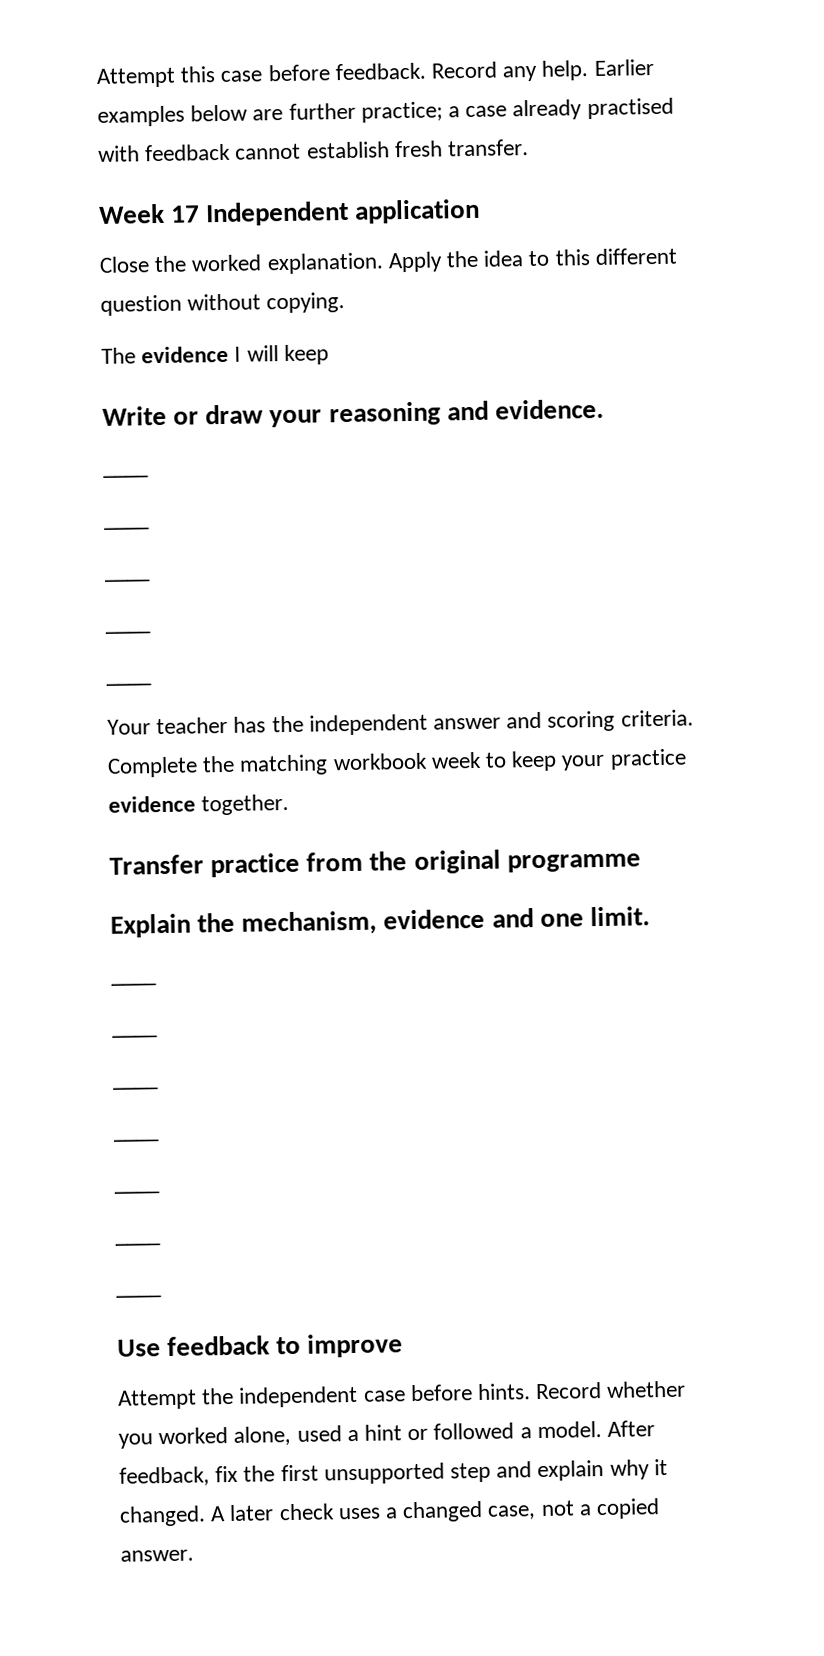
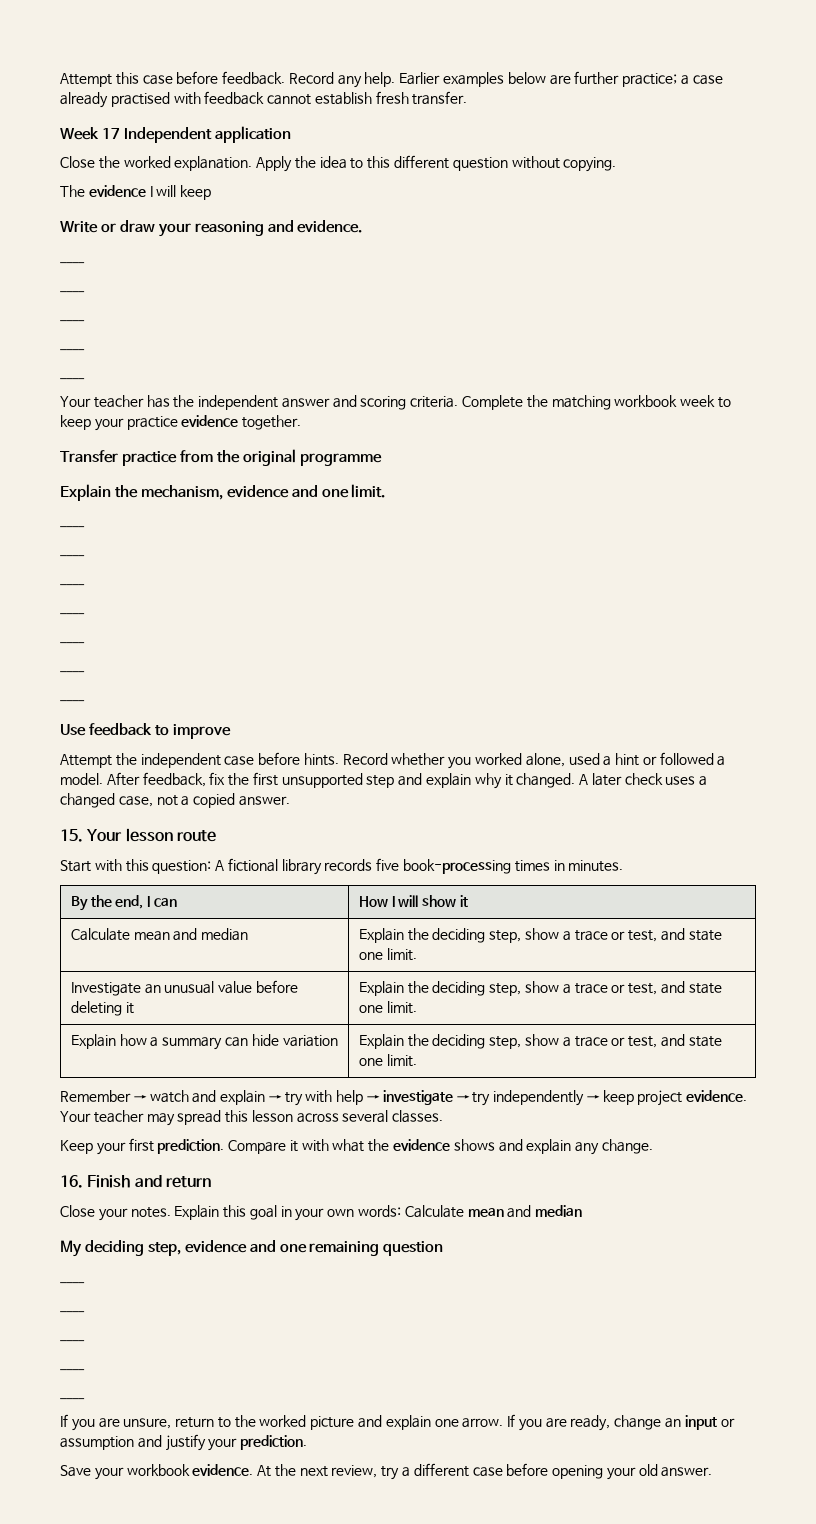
+ 15. Your lesson route
+ Start with this question: A fictional library records five book-processing times in minutes.
+ By the end, I can | How I will show it
+ Calculate mean and median | Explain the deciding step, show a trace or test, and state one limit.
+ Investigate an unusual value before deleting it | Explain the deciding step, show a trace or test, and state one limit.
+ Explain how a summary can hide variation | Explain the deciding step, show a trace or test, and state one limit.
+ Remember → watch and explain → try with help → investigate → try independently → keep project evidence. Your teacher may spread this lesson across several classes.
+ Keep your first prediction. Compare it with what the evidence shows and explain any change.
+ 16. Finish and return
+ Close your notes. Explain this goal in your own words: Calculate mean and median
+ My deciding step, evidence and one remaining question
+ ____
+ ____
+ ____
+ ____
+ ____
+ If you are unsure, return to the worked picture and explain one arrow. If you are ready, change an input or assumption and justify your prediction.
+ Save your workbook evidence. At the next review, try a different case before opening your old answer.

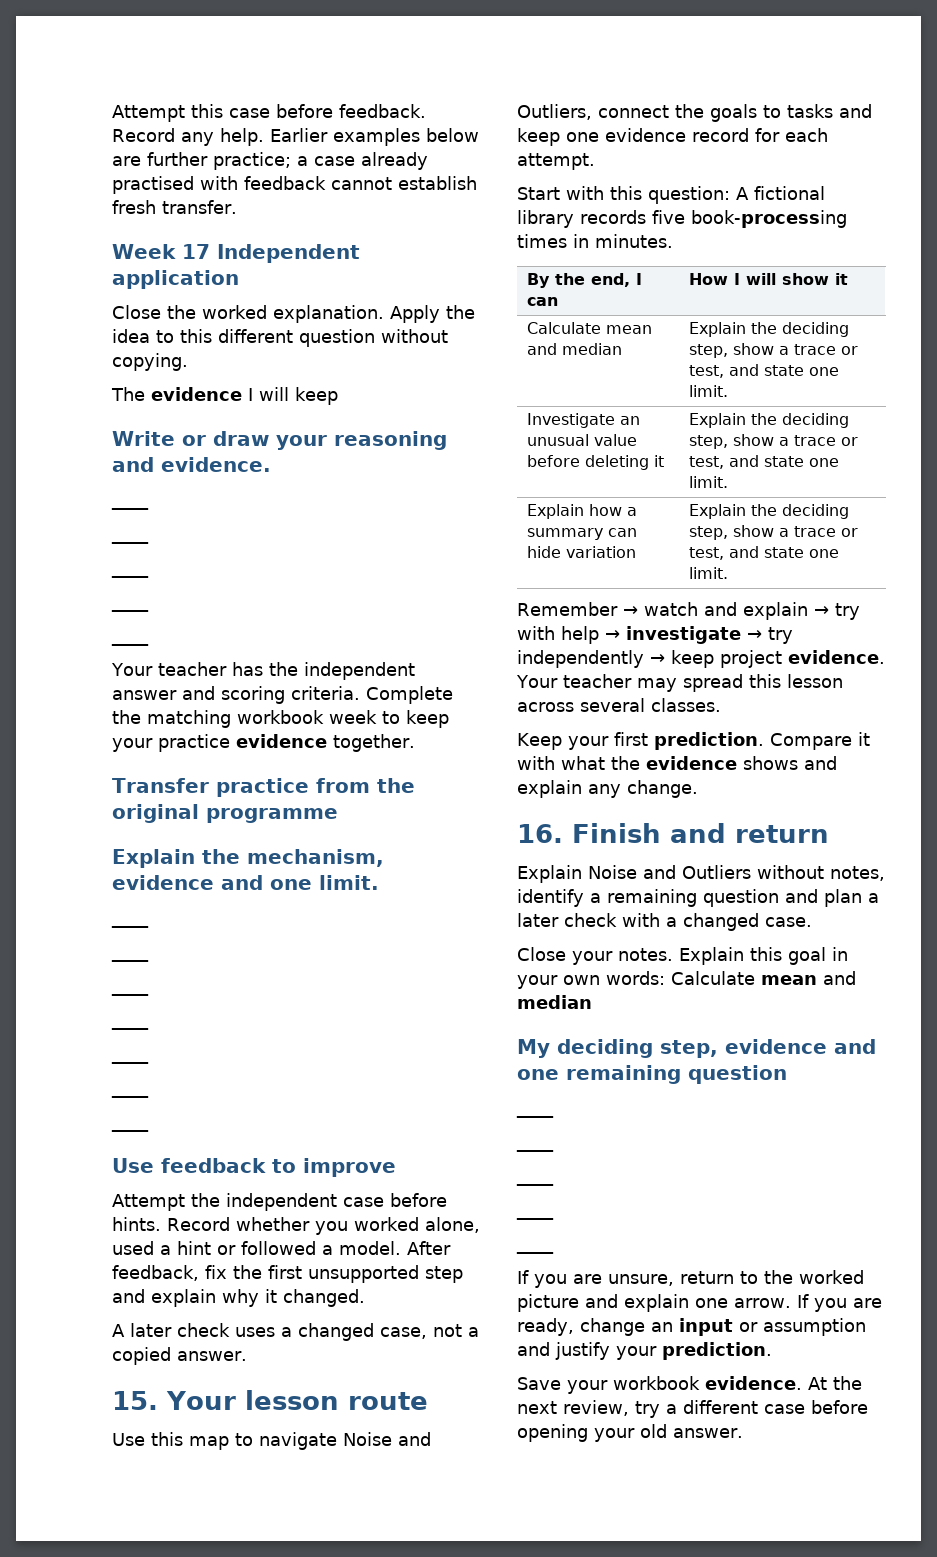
- After feedback, fix the first unsupported step and explain why it changed. A later check uses a changed case, not a copied answer.
+ After feedback, fix the first unsupported step and explain why it changed.
+ A later check uses a changed case, not a copied answer.
+ Use this map to navigate Noise and Outliers, connect the goals to tasks and keep one evidence record for each attempt.
+ Explain Noise and Outliers without notes, identify a remaining question and plan a later check with a changed case.

